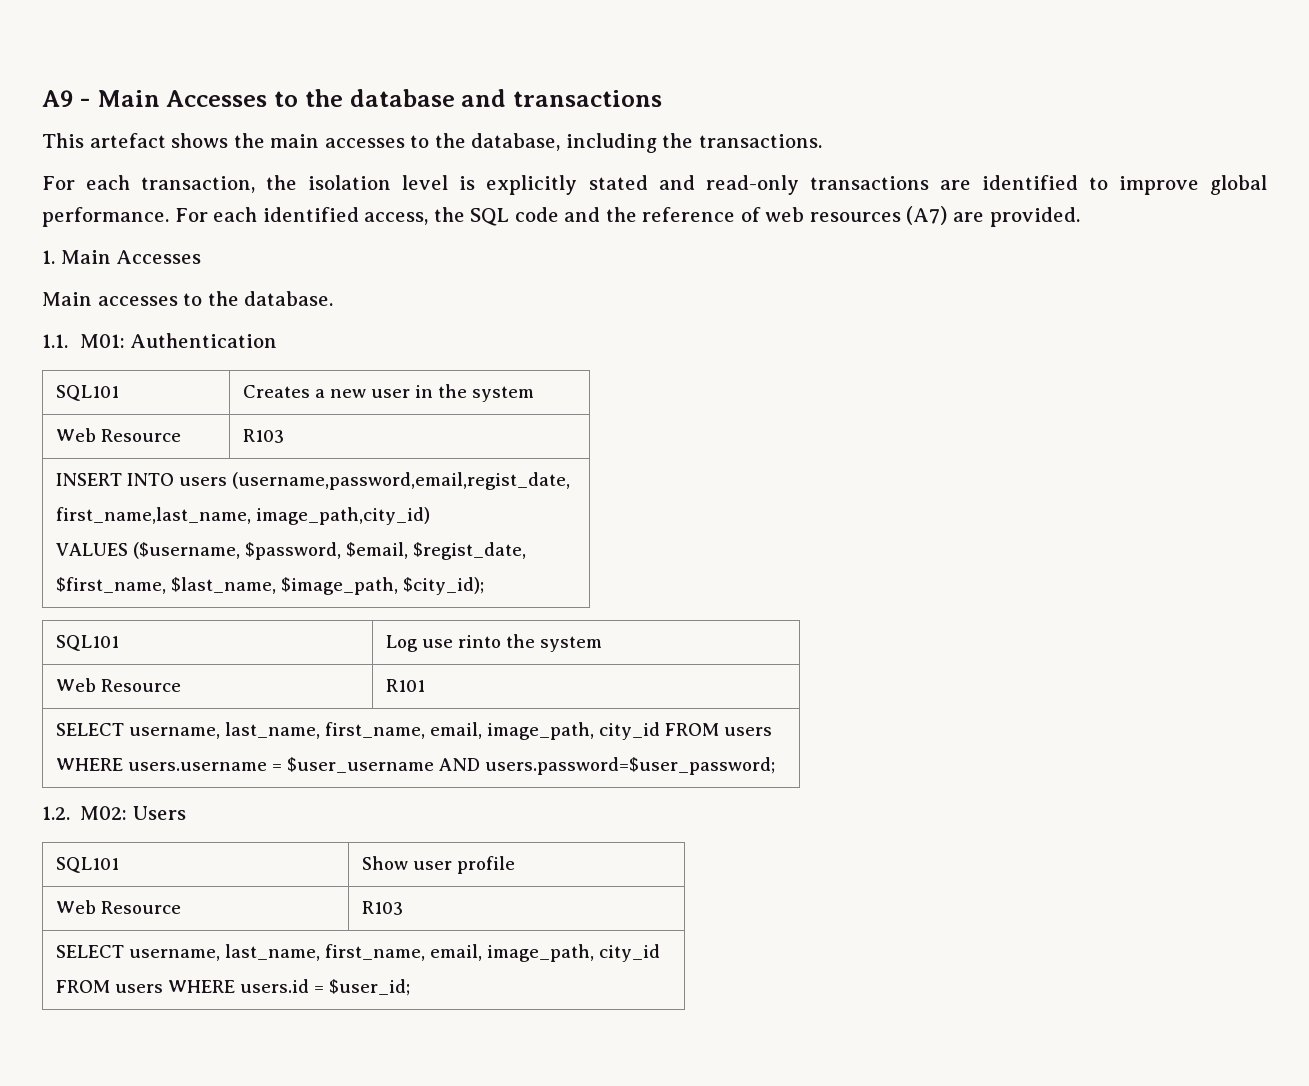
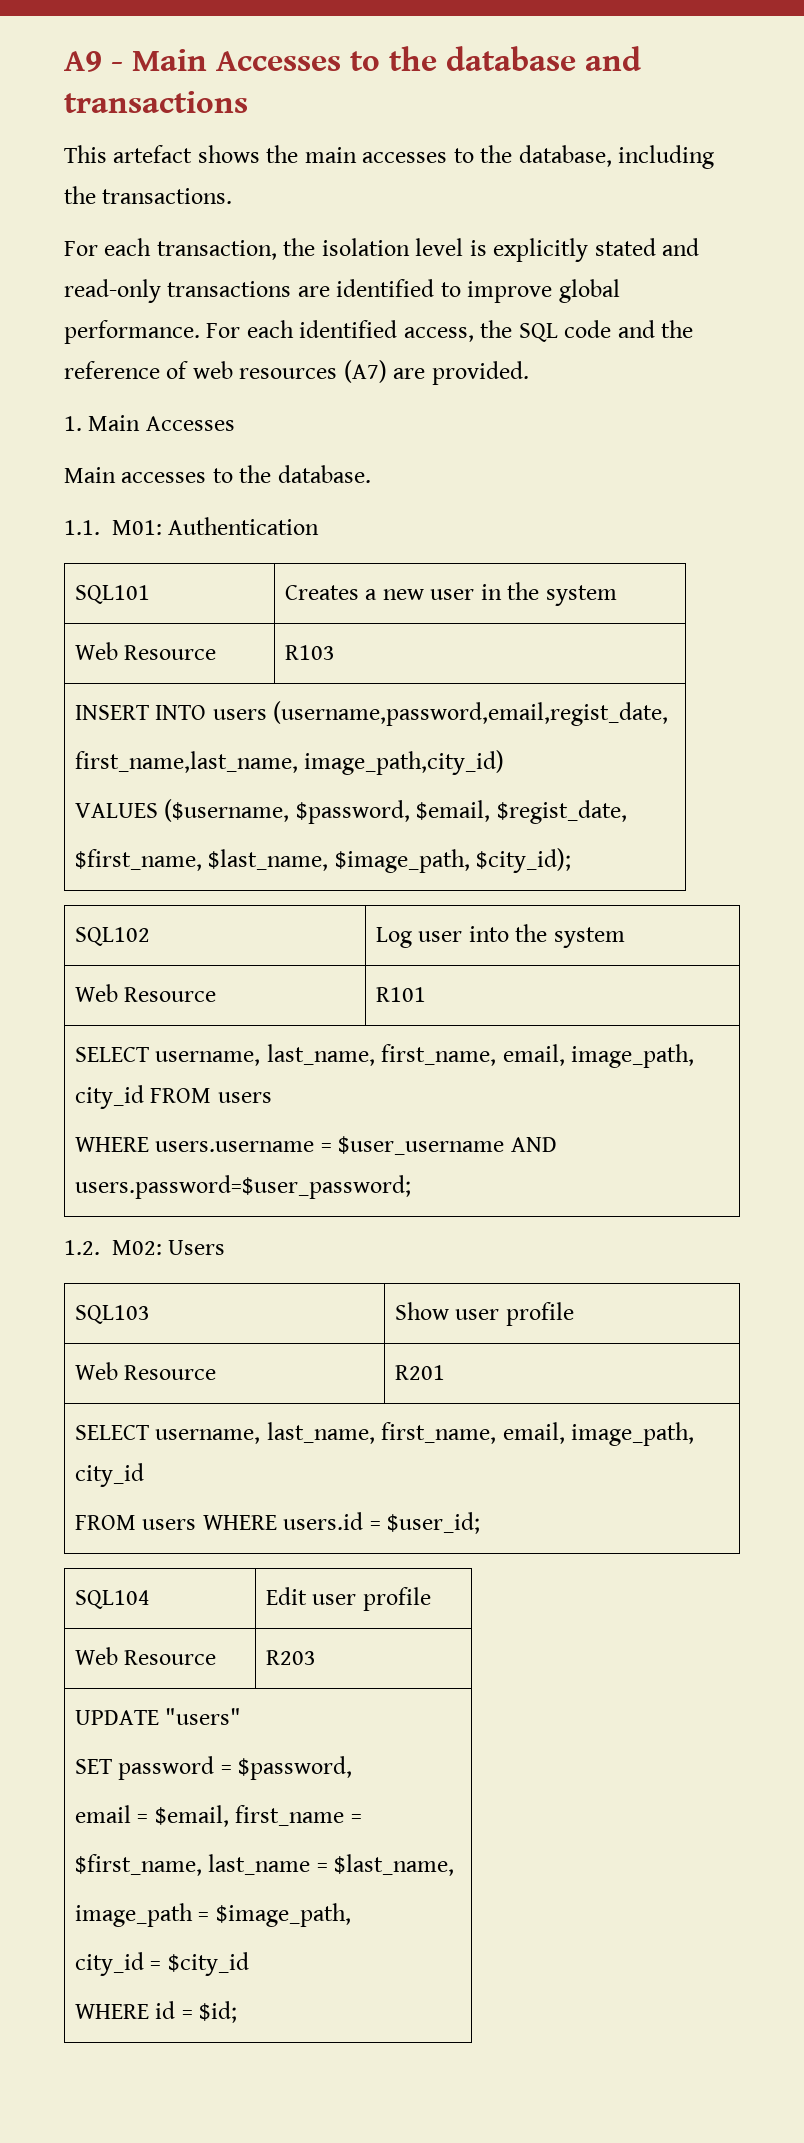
- SQL101 | Log use rinto the system
+ SQL102 | Log user into the system
- SQL101 | Show user profile
- Web Resource | R103
+ SQL103 | Show user profile
+ Web Resource | R201
+ SQL104 | Edit user profile
+ Web Resource | R203
+ UPDATE "users"
+ SET password = $password,
+ email = $email, first_name =
+ $first_name, last_name = $last_name,
+ image_path = $image_path,
+ city_id = $city_id
+ WHERE id = $id;

